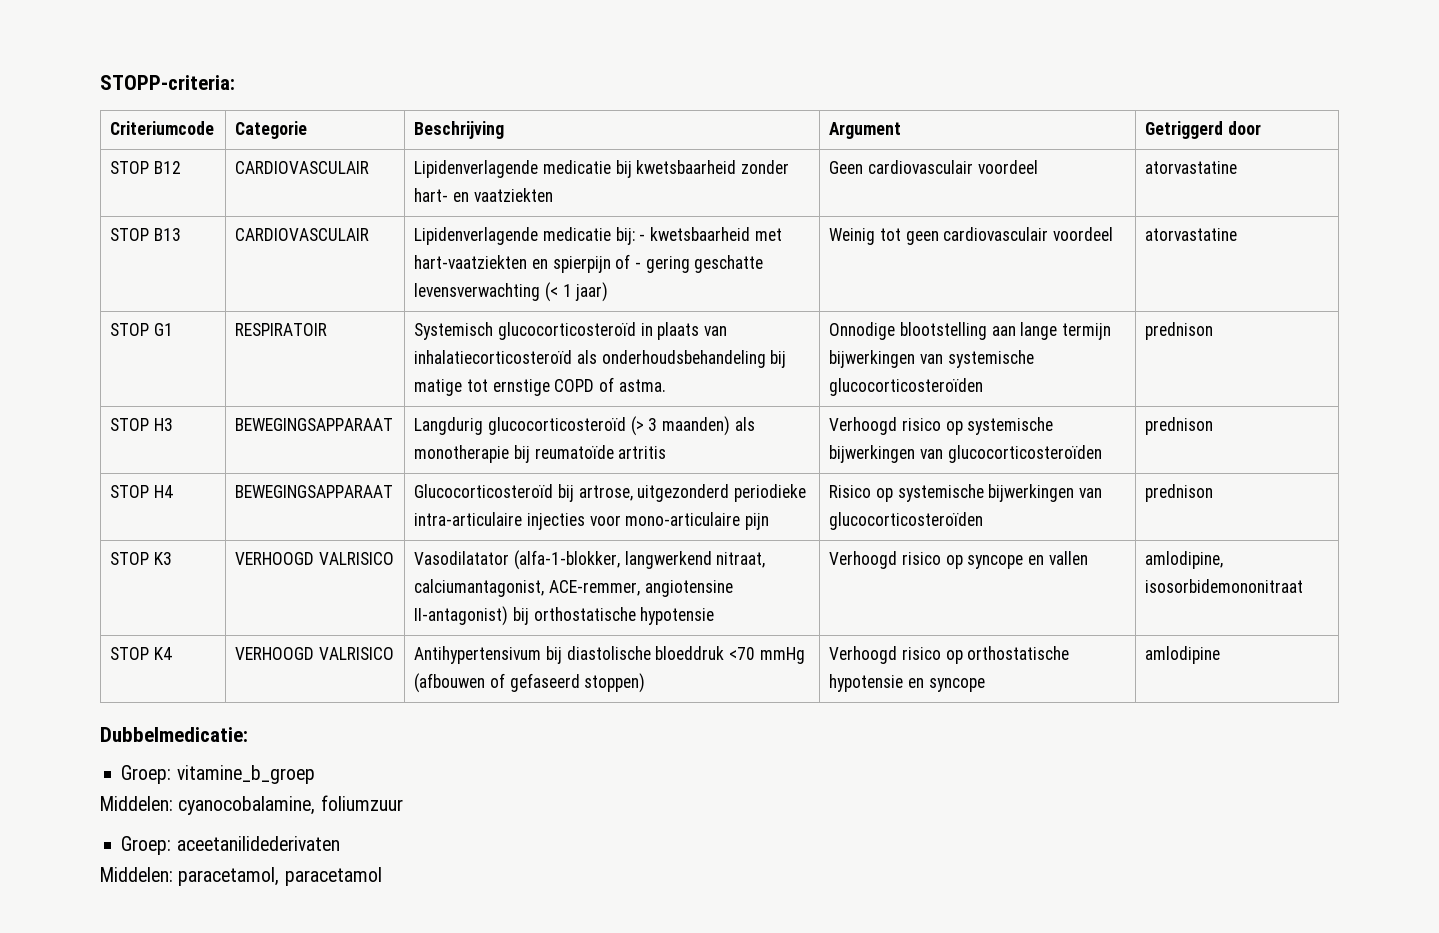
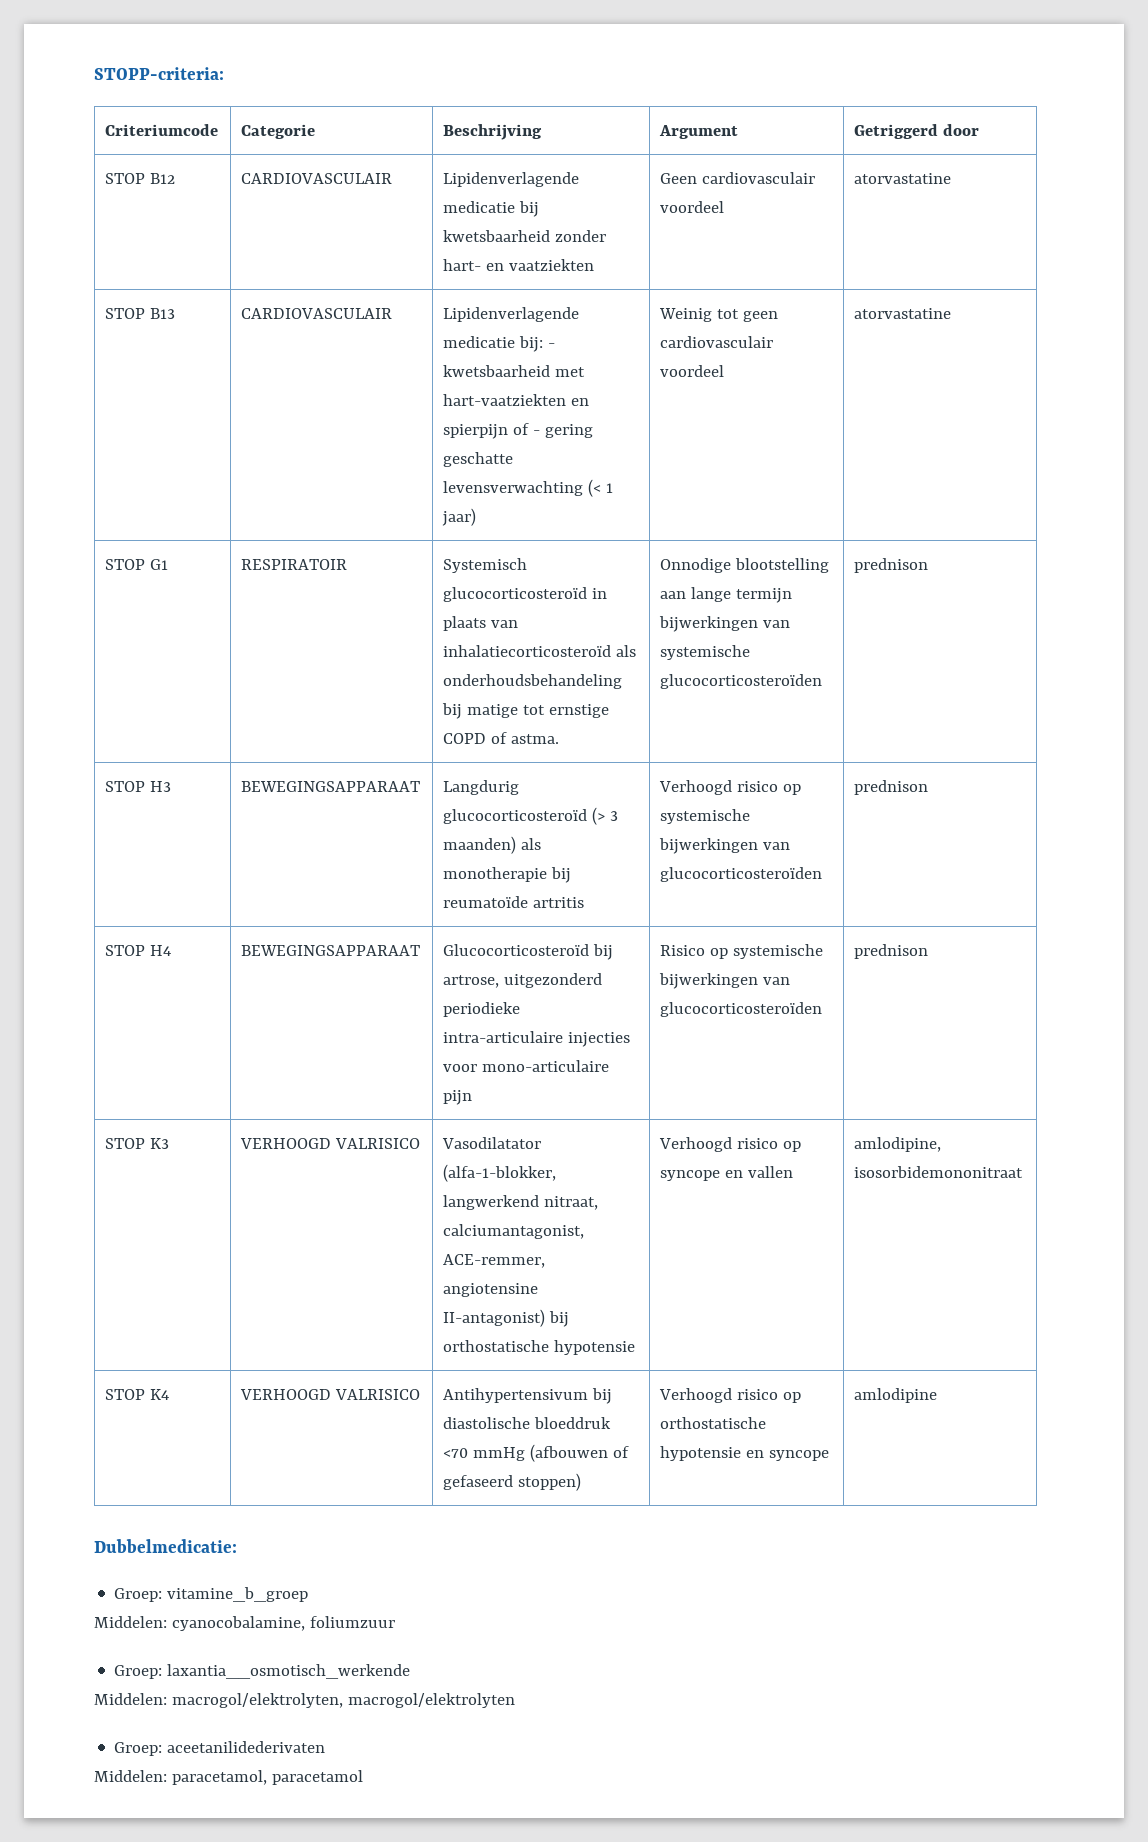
+ Groep: laxantia__osmotisch_werkende
+ Middelen: macrogol/elektrolyten, macrogol/elektrolyten

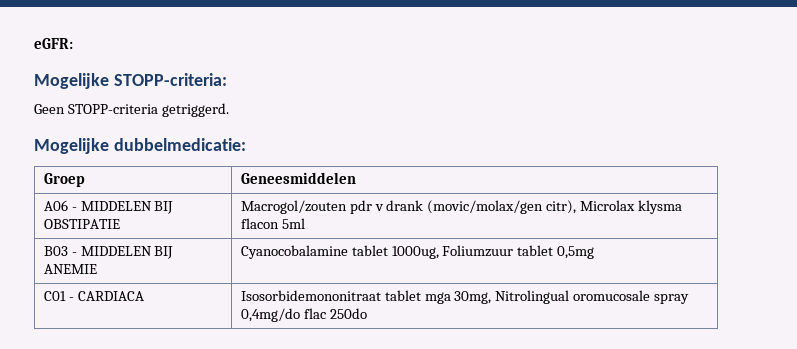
- STOPP-criteria:
+ eGFR:
+ Mogelijke STOPP-criteria:
- Criteriumcode | Categorie | Beschrijving | Argument | Getriggerd door
- STOP B12 | CARDIOVASCULAIR | Lipidenverlagende medicatie bij kwetsbaarheid zonder hart- en vaatziekten | Geen cardiovasculair voordeel | atorvastatine
- STOP B13 | CARDIOVASCULAIR | Lipidenverlagende medicatie bij: - kwetsbaarheid met hart-vaatziekten en spierpijn of - gering geschatte levensverwachting (< 1 jaar) | Weinig tot geen cardiovasculair voordeel | atorvastatine
- STOP G1 | RESPIRATOIR | Systemisch glucocorticosteroïd in plaats van inhalatiecorticosteroïd als onderhoudsbehandeling bij matige tot ernstige COPD of astma. | Onnodige blootstelling aan lange termijn bijwerkingen van systemische glucocorticosteroïden | prednison
- STOP H3 | BEWEGINGSAPPARAAT | Langdurig glucocorticosteroïd (> 3 maanden) als monotherapie bij reumatoïde artritis | Verhoogd risico op systemische bijwerkingen van glucocorticosteroïden | prednison
- STOP H4 | BEWEGINGSAPPARAAT | Glucocorticosteroïd bij artrose, uitgezonderd periodieke intra-articulaire injecties voor mono-articulaire pijn | Risico op systemische bijwerkingen van glucocorticosteroïden | prednison
- STOP K3 | VERHOOGD VALRISICO | Vasodilatator (alfa-1-blokker, langwerkend nitraat, calciumantagonist, ACE-remmer, angiotensine II-antagonist) bij orthostatische hypotensie | Verhoogd risico op syncope en vallen | amlodipine, isosorbidemononitraat
- STOP K4 | VERHOOGD VALRISICO | Antihypertensivum bij diastolische bloeddruk <70 mmHg (afbouwen of gefaseerd stoppen) | Verhoogd risico op orthostatische hypotensie en syncope | amlodipine
- Dubbelmedicatie:
- Groep: vitamine_b_groep
- Middelen: cyanocobalamine, foliumzuur
- Groep: laxantia__osmotisch_werkende
- Middelen: macrogol/elektrolyten, macrogol/elektrolyten
- Groep: aceetanilidederivaten
- Middelen: paracetamol, paracetamol
+ Geen STOPP-criteria getriggerd.
+ Mogelijke dubbelmedicatie:
+ Groep | Geneesmiddelen
+ A06 - MIDDELEN BIJ OBSTIPATIE | Macrogol/zouten pdr v drank (movic/molax/gen citr), Microlax klysma flacon 5ml
+ B03 - MIDDELEN BIJ ANEMIE | Cyanocobalamine tablet 1000ug, Foliumzuur tablet 0,5mg
+ C01 - CARDIACA | Isosorbidemononitraat tablet mga 30mg, Nitrolingual oromucosale spray 0,4mg/do flac 250do

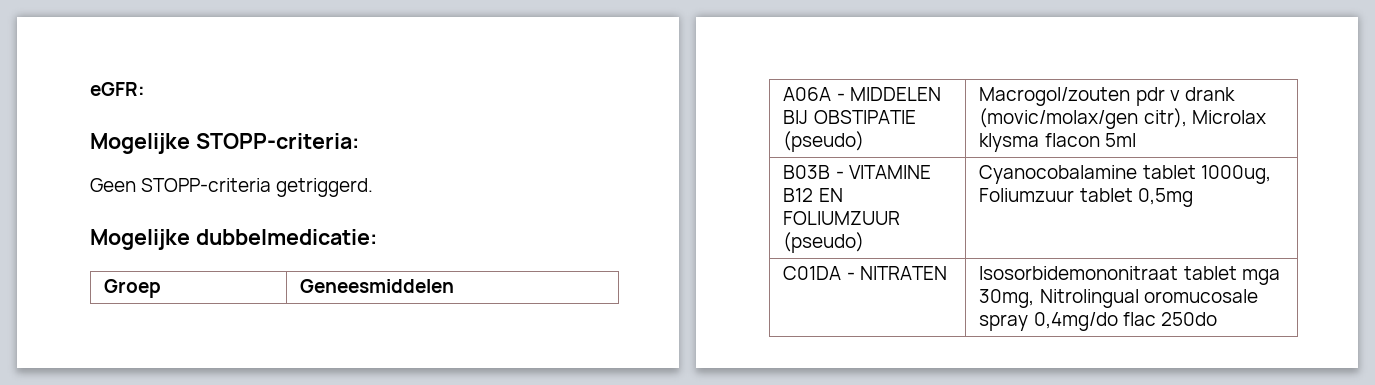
- A06 - MIDDELEN BIJ OBSTIPATIE | Macrogol/zouten pdr v drank (movic/molax/gen citr), Microlax klysma flacon 5ml
+ A06A - MIDDELEN BIJ OBSTIPATIE (pseudo) | Macrogol/zouten pdr v drank (movic/molax/gen citr), Microlax klysma flacon 5ml
- B03 - MIDDELEN BIJ ANEMIE | Cyanocobalamine tablet 1000ug, Foliumzuur tablet 0,5mg
+ B03B - VITAMINE B12 EN FOLIUMZUUR (pseudo) | Cyanocobalamine tablet 1000ug, Foliumzuur tablet 0,5mg
- C01 - CARDIACA | Isosorbidemononitraat tablet mga 30mg, Nitrolingual oromucosale spray 0,4mg/do flac 250do
+ C01DA - NITRATEN | Isosorbidemononitraat tablet mga 30mg, Nitrolingual oromucosale spray 0,4mg/do flac 250do

